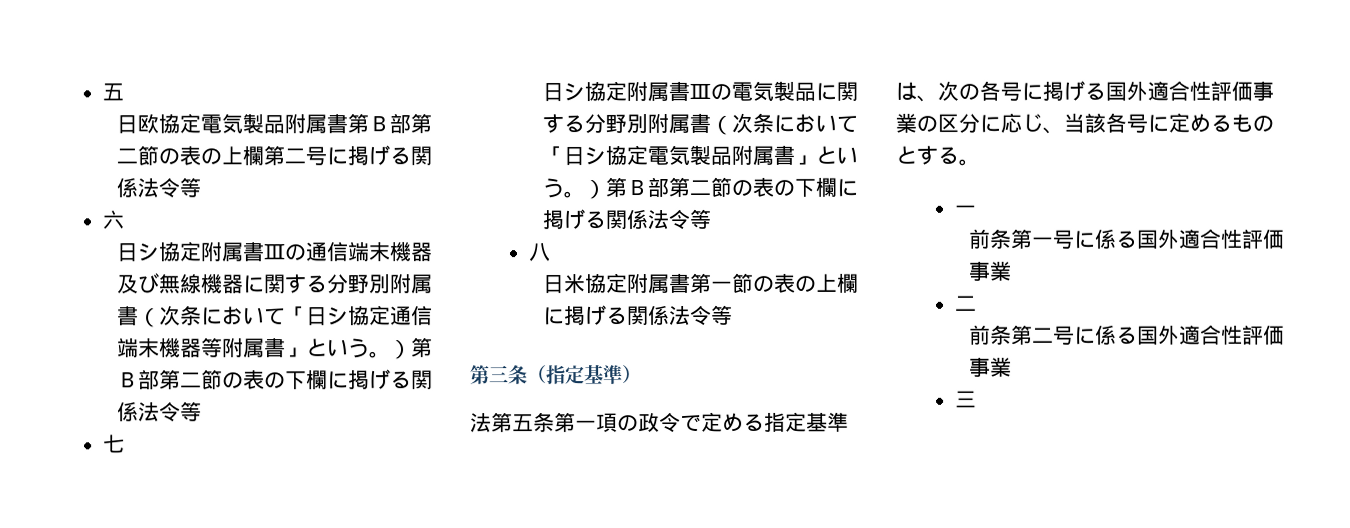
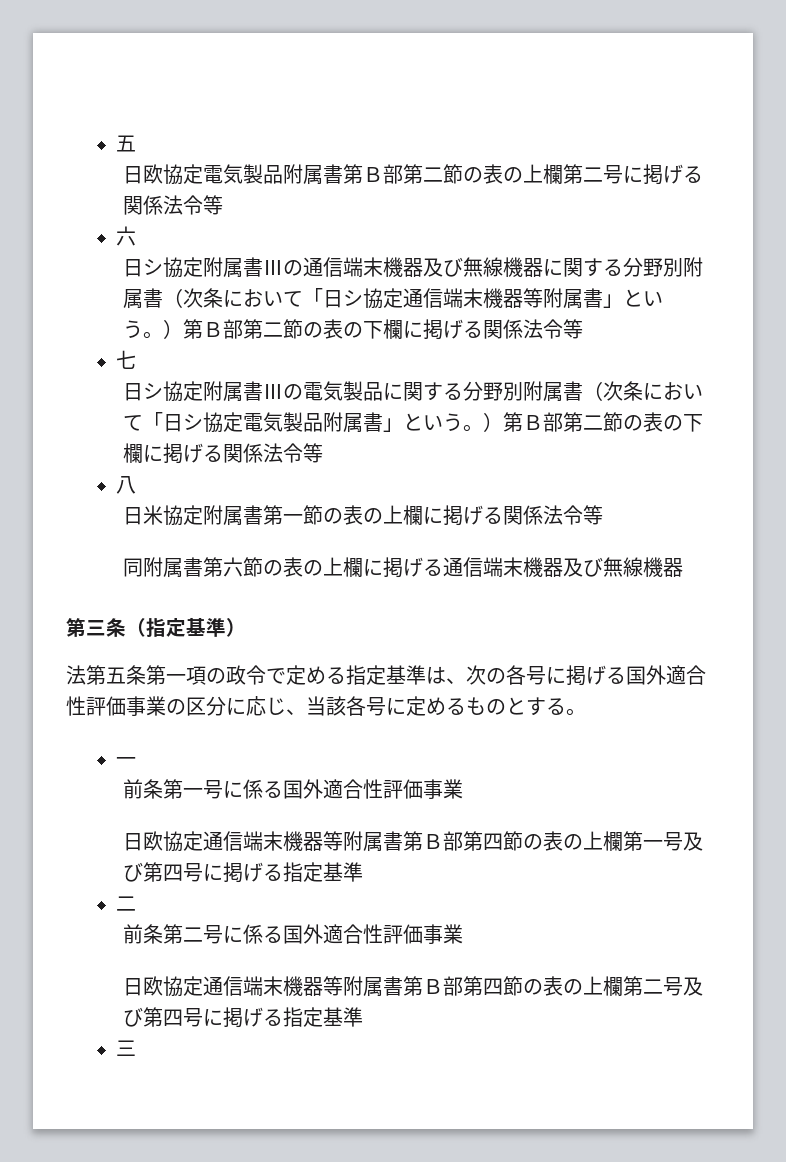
+ 同附属書第六節の表の上欄に掲げる通信端末機器及び無線機器
+ 日欧協定通信端末機器等附属書第Ｂ部第四節の表の上欄第一号及び第四号に掲げる指定基準
+ 日欧協定通信端末機器等附属書第Ｂ部第四節の表の上欄第二号及び第四号に掲げる指定基準

